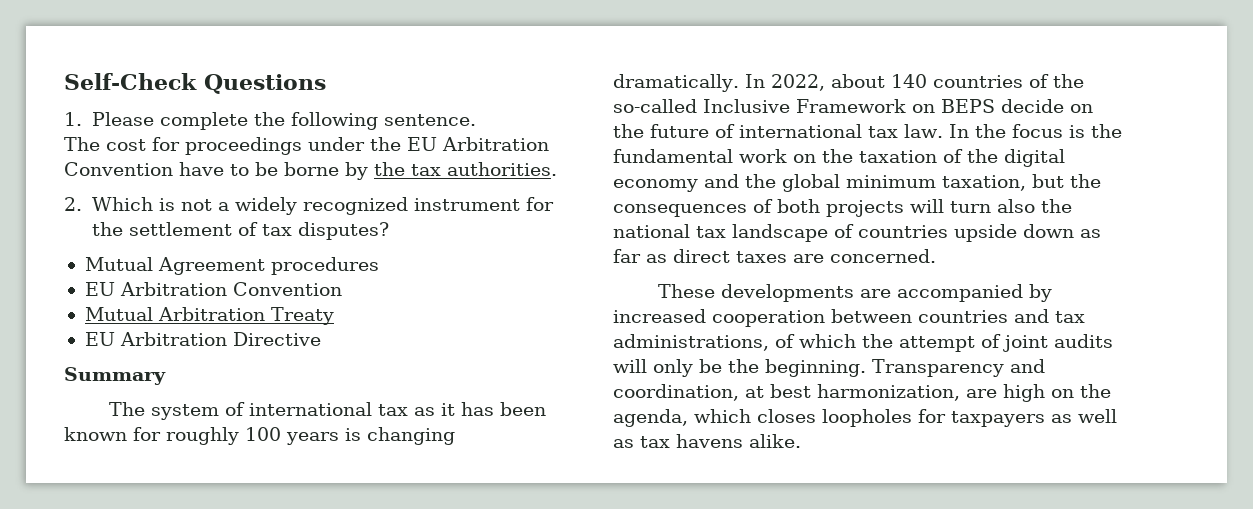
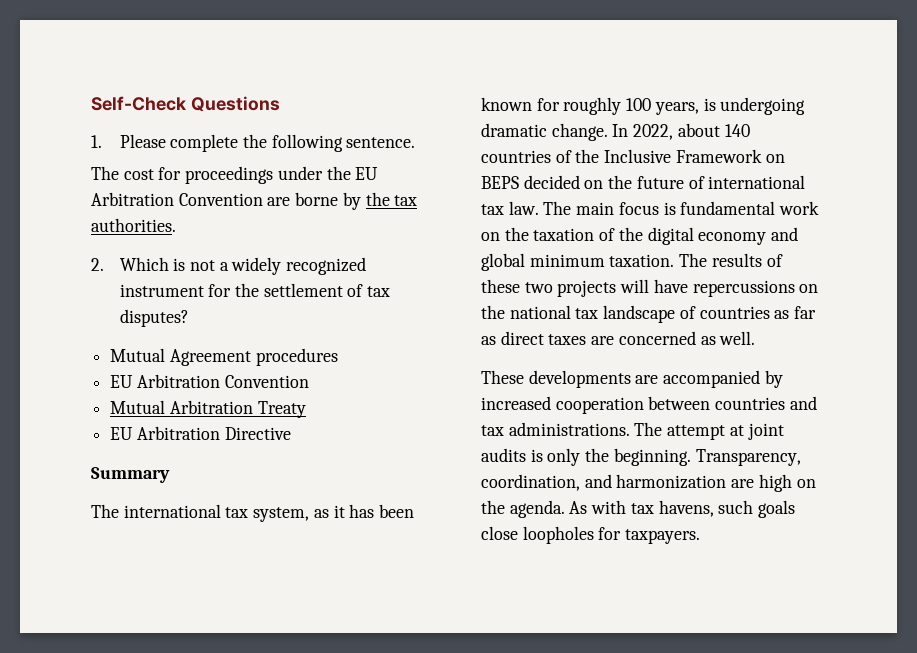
- The cost for proceedings under the EU Arbitration Convention have to be borne by the tax authorities.
+ The cost for proceedings under the EU Arbitration Convention are borne by the tax authorities.
- The system of international tax as it has been known for roughly 100 years is changing dramatically.
+ The international tax system, as it has been known for roughly 100 years, is undergoing dramatic change.
- In 2022, about 140 countries of the so-called Inclusive Framework on BEPS decide on the future of international tax law.
+ In 2022, about 140 countries of the Inclusive Framework on BEPS decided on the future of international tax law.
- In the focus is the fundamental work on the taxation of the digital economy and the global minimum taxation, but the consequences of both projects will turn also the national tax landscape of countries upside down as far as direct taxes are concerned.
+ The main focus is fundamental work on the taxation of the digital economy and global minimum taxation. The results of these two projects will have repercussions on the national tax landscape of countries as far as direct taxes are concerned as well.
- These developments are accompanied by increased cooperation between countries and tax administrations, of which the attempt of joint audits will only be the beginning. Transparency and coordination, at best harmonization, are high on the agenda, which closes loopholes for taxpayers as well as tax havens alike.
+ These developments are accompanied by increased cooperation between countries and tax administrations. The attempt at joint audits is only the beginning. Transparency, coordination, and harmonization are high on the agenda. As with tax havens, such goals close loopholes for taxpayers.

